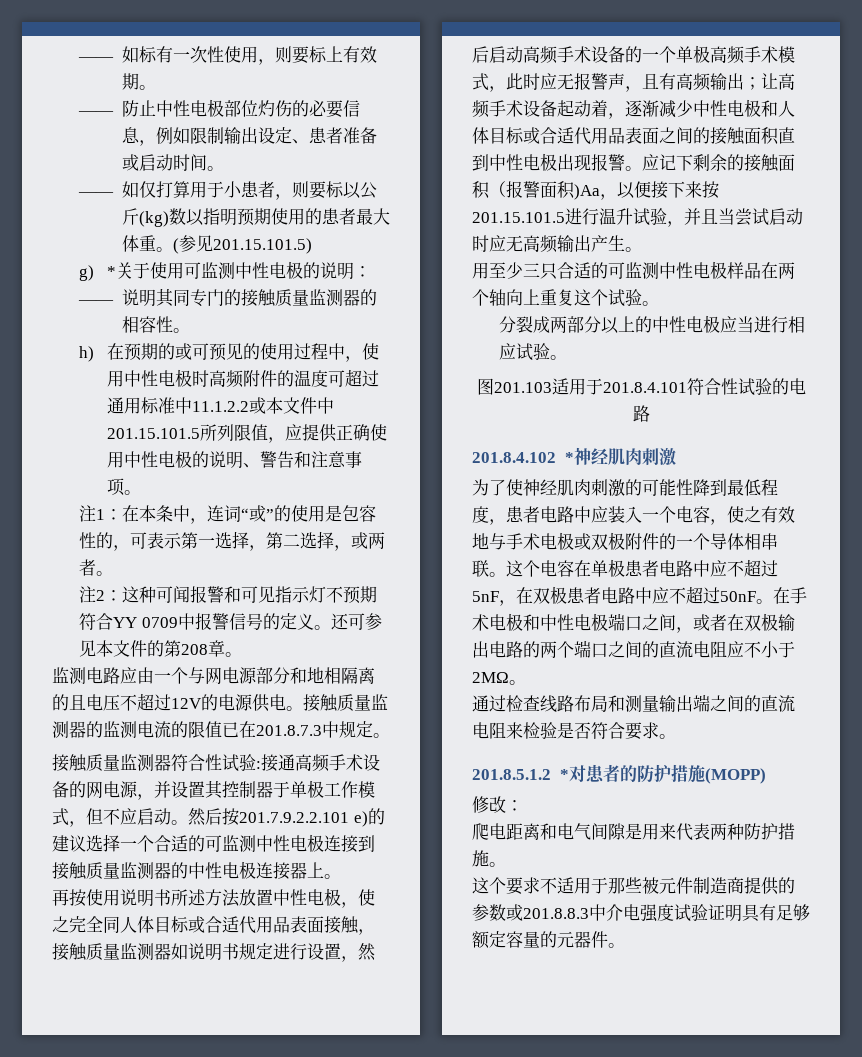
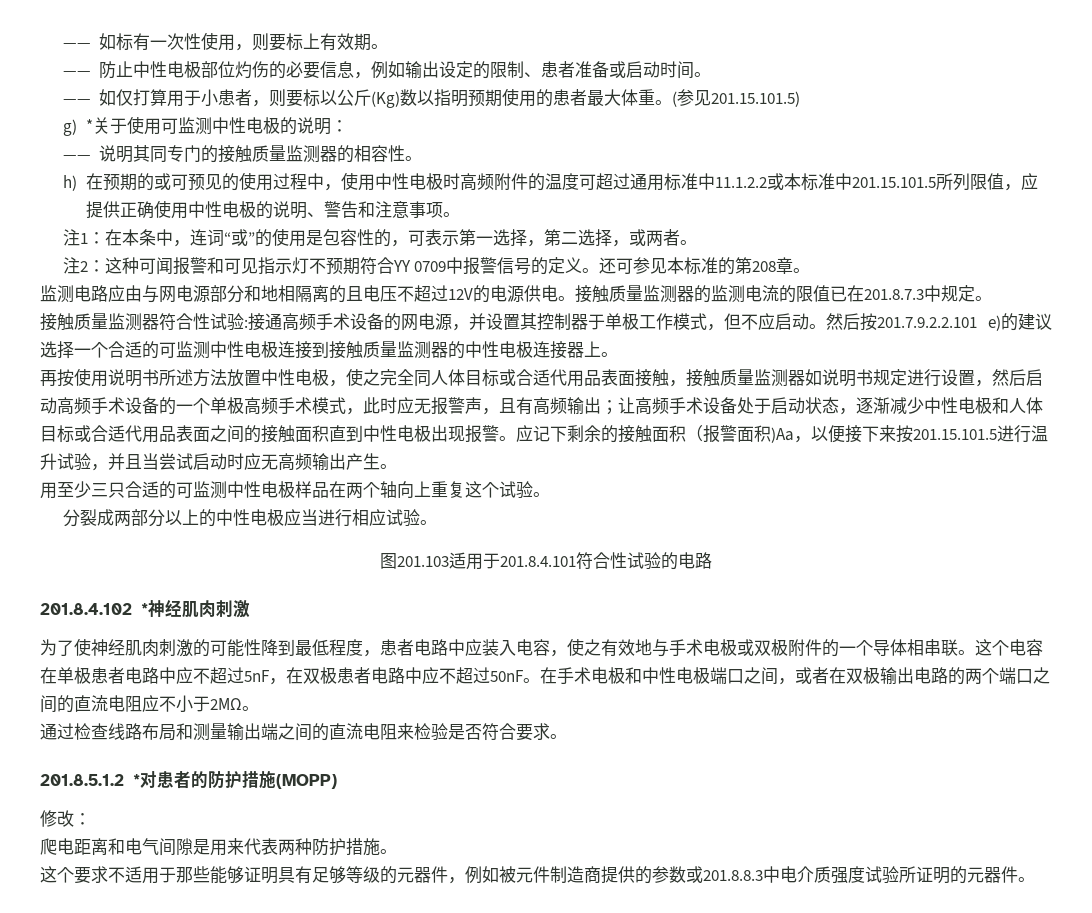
- ——防止中性电极部位灼伤的必要信息，例如限制输出设定、患者准备或启动时间。
+ ——防止中性电极部位灼伤的必要信息，例如输出设定的限制、患者准备或启动时间。
- ——如仅打算用于小患者，则要标以公斤(kg)数以指明预期使用的患者最大体重。
+ ——如仅打算用于小患者，则要标以公斤(Kg)数以指明预期使用的患者最大体重。
- h)在预期的或可预见的使用过程中，使用中性电极时高频附件的温度可超过通用标准中11.1.2.2或本文件中201.15.101.5所列限值，应提供正确使用中性电极的说明、警告和注意事项。
+ h)在预期的或可预见的使用过程中，使用中性电极时高频附件的温度可超过通用标准中11.1.2.2或本标准中201.15.101.5所列限值，应提供正确使用中性电极的说明、警告和注意事项。
- 还可参见本文件的第208章。
+ 还可参见本标准的第208章。
- 监测电路应由一个与网电源部分和地相隔离的且电压不超过12V的电源供电。
+ 监测电路应由与网电源部分和地相隔离的且电压不超过12V的电源供电。
- 让高频手术设备起动着，逐渐减少中性电极和人体目标或合适代用品表面之间的接触面积直到中性电极出现报警。
+ 让高频手术设备处于启动状态，逐渐减少中性电极和人体目标或合适代用品表面之间的接触面积直到中性电极出现报警。
- 为了使神经肌肉刺激的可能性降到最低程度，患者电路中应装入一个电容，使之有效地与手术电极或双极附件的一个导体相串联。
+ 为了使神经肌肉刺激的可能性降到最低程度，患者电路中应装入电容，使之有效地与手术电极或双极附件的一个导体相串联。
- 这个要求不适用于那些被元件制造商提供的参数或201.8.8.3中介电强度试验证明具有足够额定容量的元器件。
+ 这个要求不适用于那些能够证明具有足够等级的元器件，例如被元件制造商提供的参数或201.8.8.3中电介质强度试验所证明的元器件。

